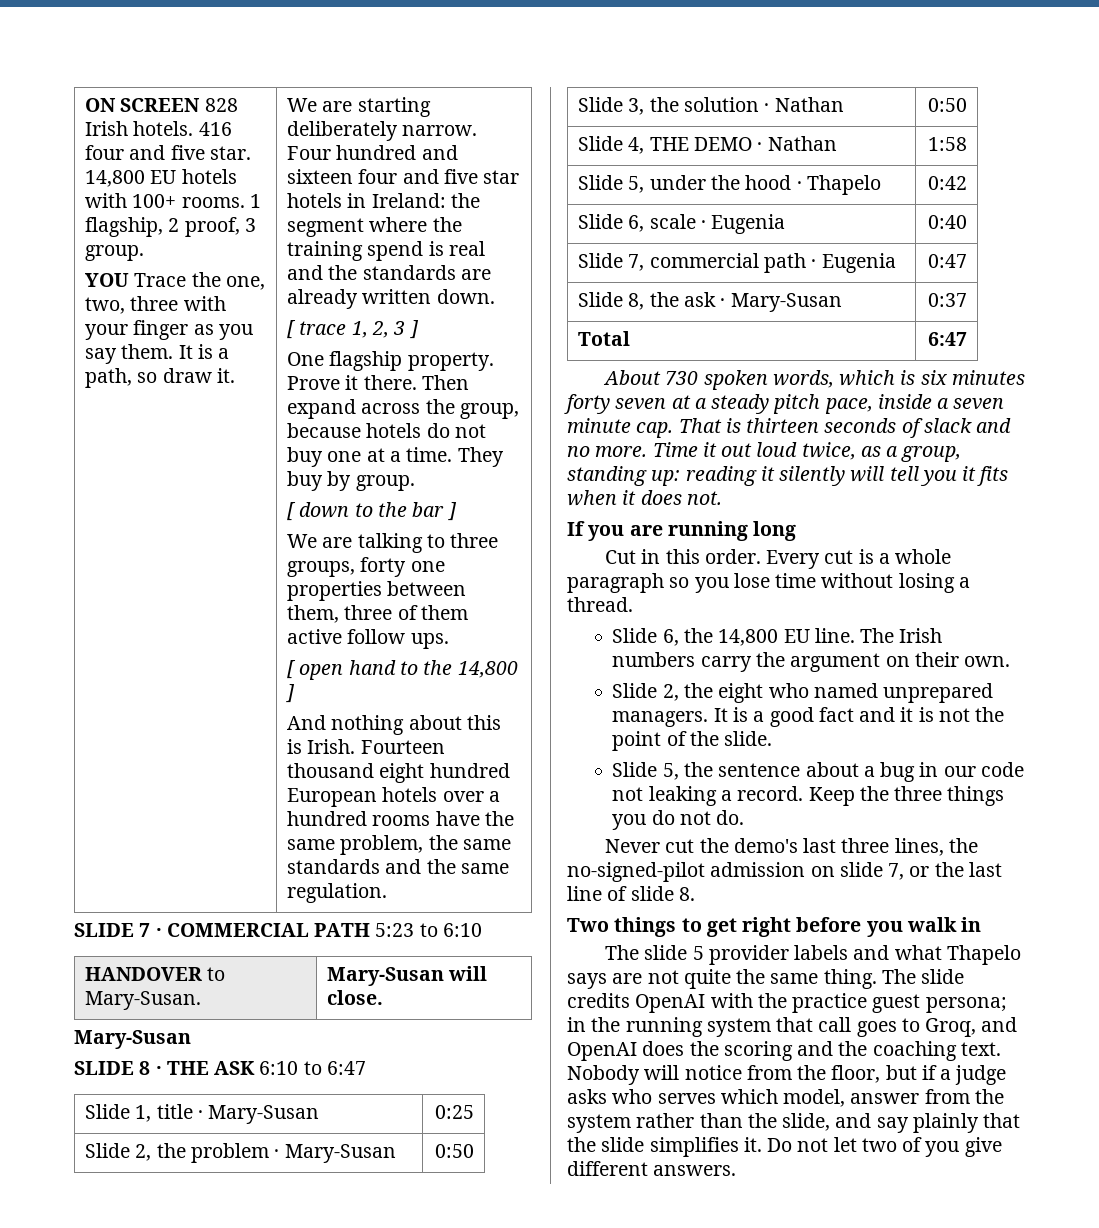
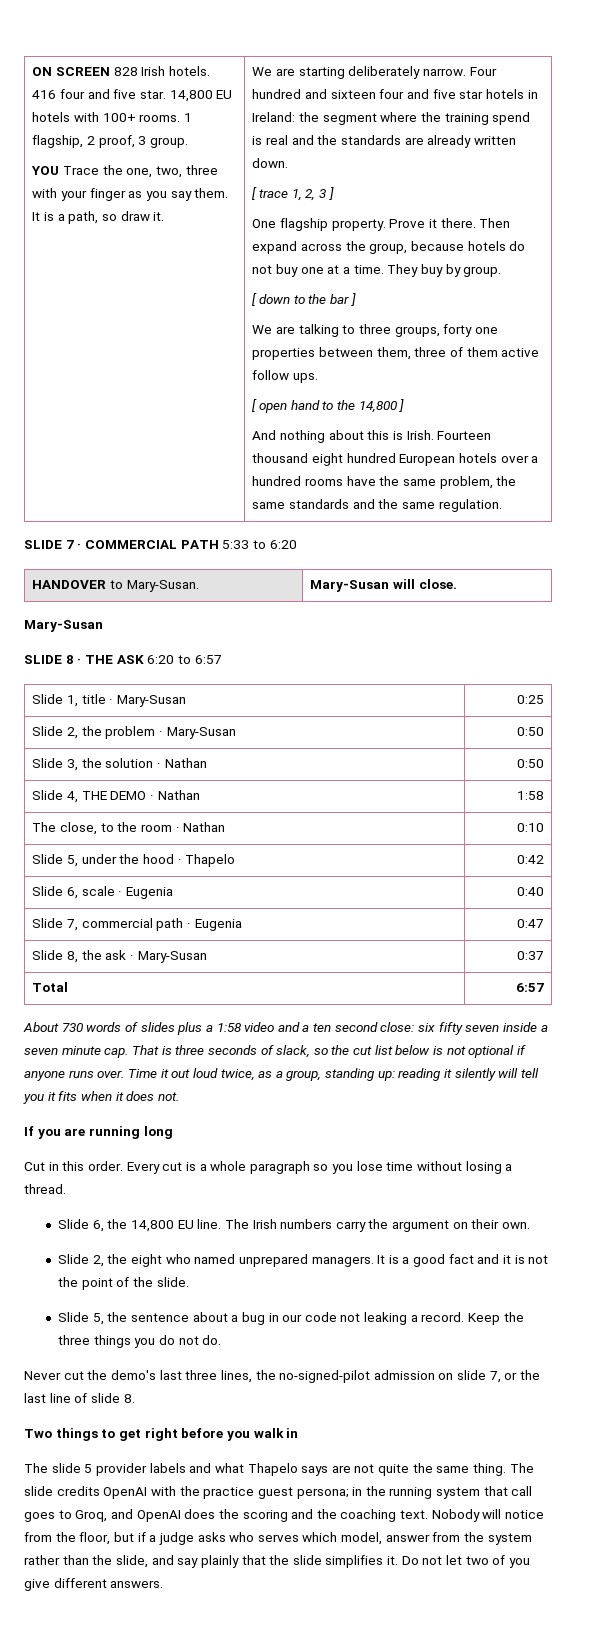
- SLIDE 7 · COMMERCIAL PATH 5:23 to 6:10
+ SLIDE 7 · COMMERCIAL PATH 5:33 to 6:20
- SLIDE 8 · THE ASK 6:10 to 6:47
+ SLIDE 8 · THE ASK 6:20 to 6:57
+ The close, to the room · Nathan | 0:10
- Total | 6:47
+ Total | 6:57
- About 730 spoken words, which is six minutes forty seven at a steady pitch pace, inside a seven minute cap.
+ About 730 words of slides plus a 1:58 video and a ten second close: six fifty seven inside a seven minute cap.
- That is thirteen seconds of slack and no more.
+ That is three seconds of slack, so the cut list below is not optional if anyone runs over.

